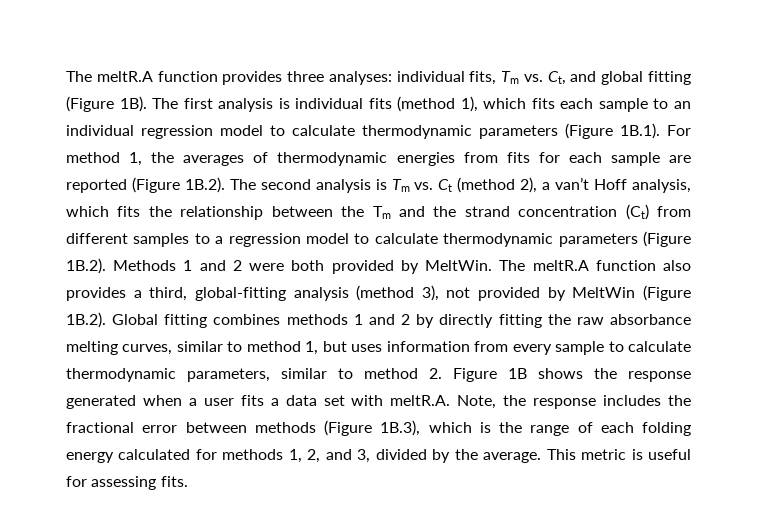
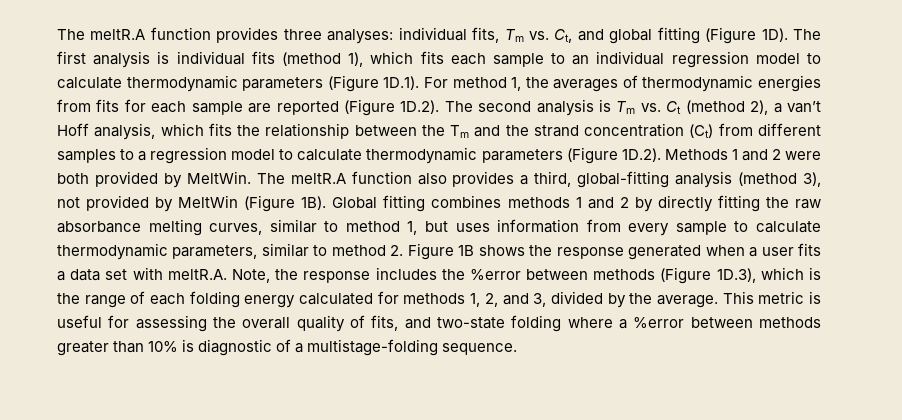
- The meltR.A function provides three analyses: individual fits, Tm vs. Ct, and global fitting (Figure 1B).
+ The meltR.A function provides three analyses: individual fits, Tm vs. Ct, and global fitting (Figure 1D).
- The first analysis is individual fits (method 1), which fits each sample to an individual regression model to calculate thermodynamic parameters (Figure 1B.1). For method 1, the averages of thermodynamic energies from fits for each sample are reported (Figure 1B.2). The second analysis is Tm vs. Ct (method 2), a van’t Hoff analysis, which fits the relationship between the Tm and the strand concentration (Ct) from different samples to a regression model to calculate thermodynamic parameters (Figure 1B.2). Methods 1 and 2 were both provided by MeltWin.
+ The first analysis is individual fits (method 1), which fits each sample to an individual regression model to calculate thermodynamic parameters (Figure 1D.1). For method 1, the averages of thermodynamic energies from fits for each sample are reported (Figure 1D.2). The second analysis is Tm vs. Ct (method 2), a van’t Hoff analysis, which fits the relationship between the Tm and the strand concentration (Ct) from different samples to a regression model to calculate thermodynamic parameters (Figure 1D.2). Methods 1 and 2 were both provided by MeltWin.
- The meltR.A function also provides a third, global-fitting analysis (method 3), not provided by MeltWin (Figure 1B.2). Global fitting combines methods 1 and 2 by directly fitting the raw absorbance melting curves, similar to method 1, but uses information from every sample to calculate thermodynamic parameters, similar to method 2. Figure 1B shows the response generated when a user fits a data set with meltR.A. Note, the response includes the fractional error between methods (Figure 1B.3), which is the range of each folding energy calculated for methods 1, 2, and 3, divided by the average.
+ The meltR.A function also provides a third, global-fitting analysis (method 3), not provided by MeltWin (Figure 1B). Global fitting combines methods 1 and 2 by directly fitting the raw absorbance melting curves, similar to method 1, but uses information from every sample to calculate thermodynamic parameters, similar to method 2. Figure 1B shows the response generated when a user fits a data set with meltR.A. Note, the response includes the %error between methods (Figure 1D.3), which is the range of each folding energy calculated for methods 1, 2, and 3, divided by the average.
- This metric is useful for assessing fits.
+ This metric is useful for assessing the overall quality of fits, and two-state folding where a %error between methods greater than 10% is diagnostic of a multistage-folding sequence.

